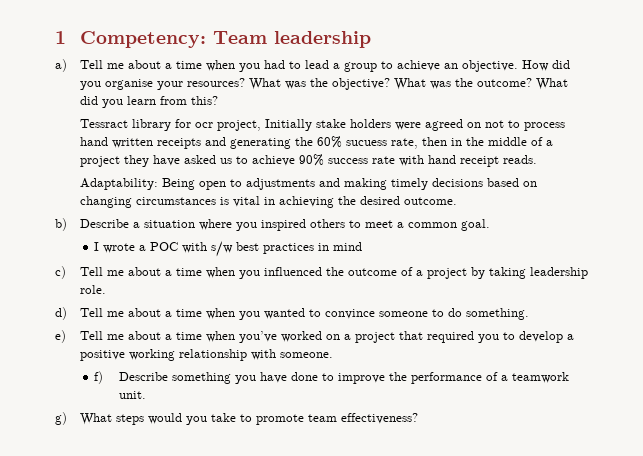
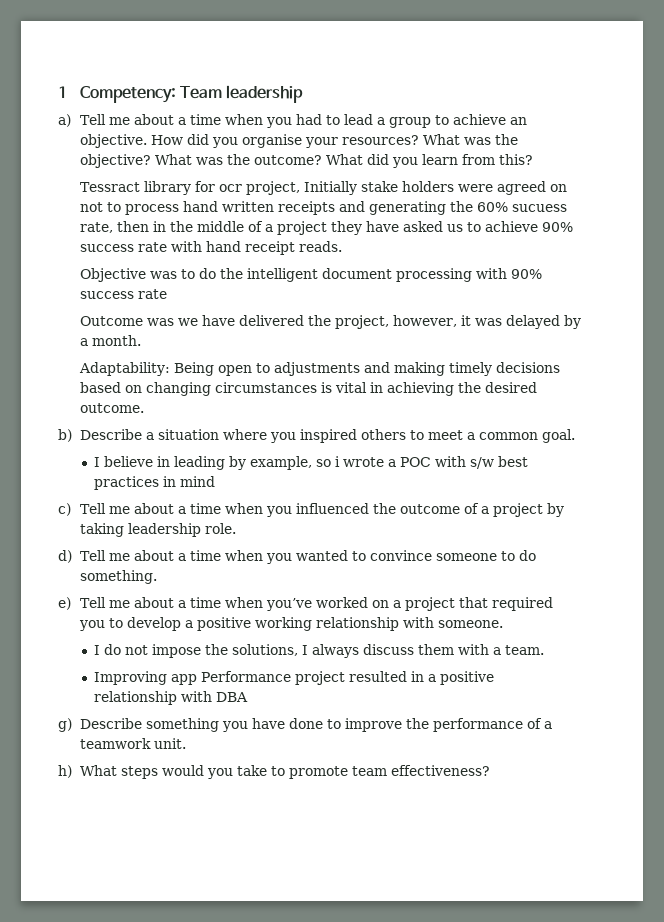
+ Objective was to do the intelligent document processing with 90% success rate
+ Outcome was we have delivered the project, however, it was delayed by a month.
- I wrote a POC with s/w best practices in mind
+ I believe in leading by example, so i wrote a POC with s/w best practices in mind
- f) Describe something you have done to improve the performance of a teamwork unit.
+ I do not impose the solutions, I always discuss them with a team.
+ Improving app Performance project resulted in a positive relationship with DBA
+ g) Describe something you have done to improve the performance of a teamwork unit.
- g) What steps would you take to promote team effectiveness?
+ h) What steps would you take to promote team effectiveness?

